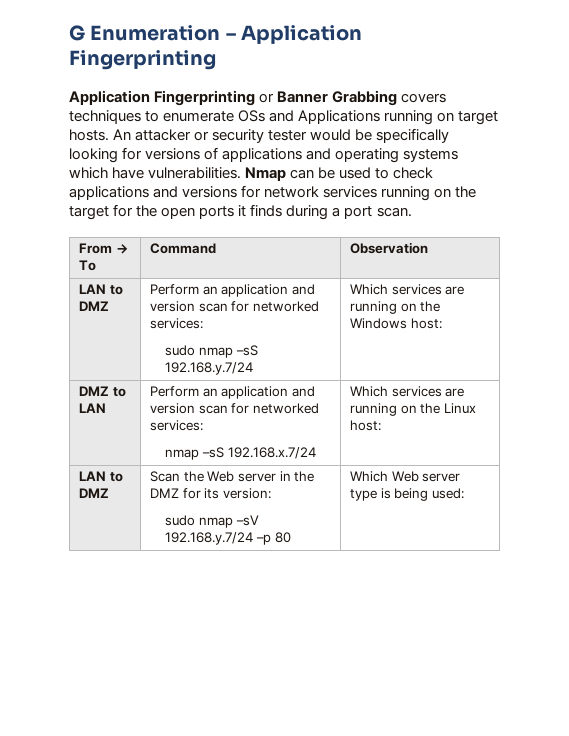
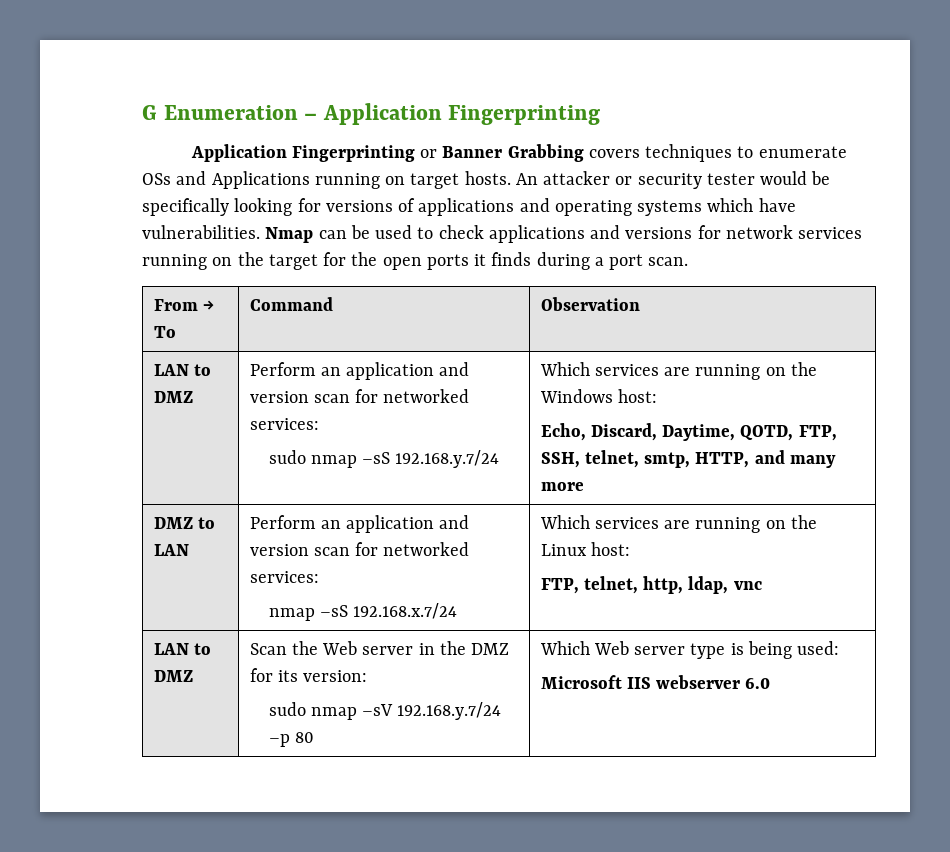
  LAN to DMZ | Perform an application and version scan for networked services:
  sudo nmap –sS 192.168.y.7/24 | Which services are running on the Windows host:
+ Echo, Discard, Daytime, QOTD, FTP, SSH, telnet, smtp, HTTP, and many more
  DMZ to LAN | Perform an application and version scan for networked services:
  nmap –sS 192.168.x.7/24 | Which services are running on the Linux host:
+ FTP, telnet, http, ldap, vnc
  LAN to DMZ | Scan the Web server in the DMZ for its version:
  sudo nmap –sV 192.168.y.7/24 –p 80 | Which Web server type is being used:
+ Microsoft IIS webserver 6.0

